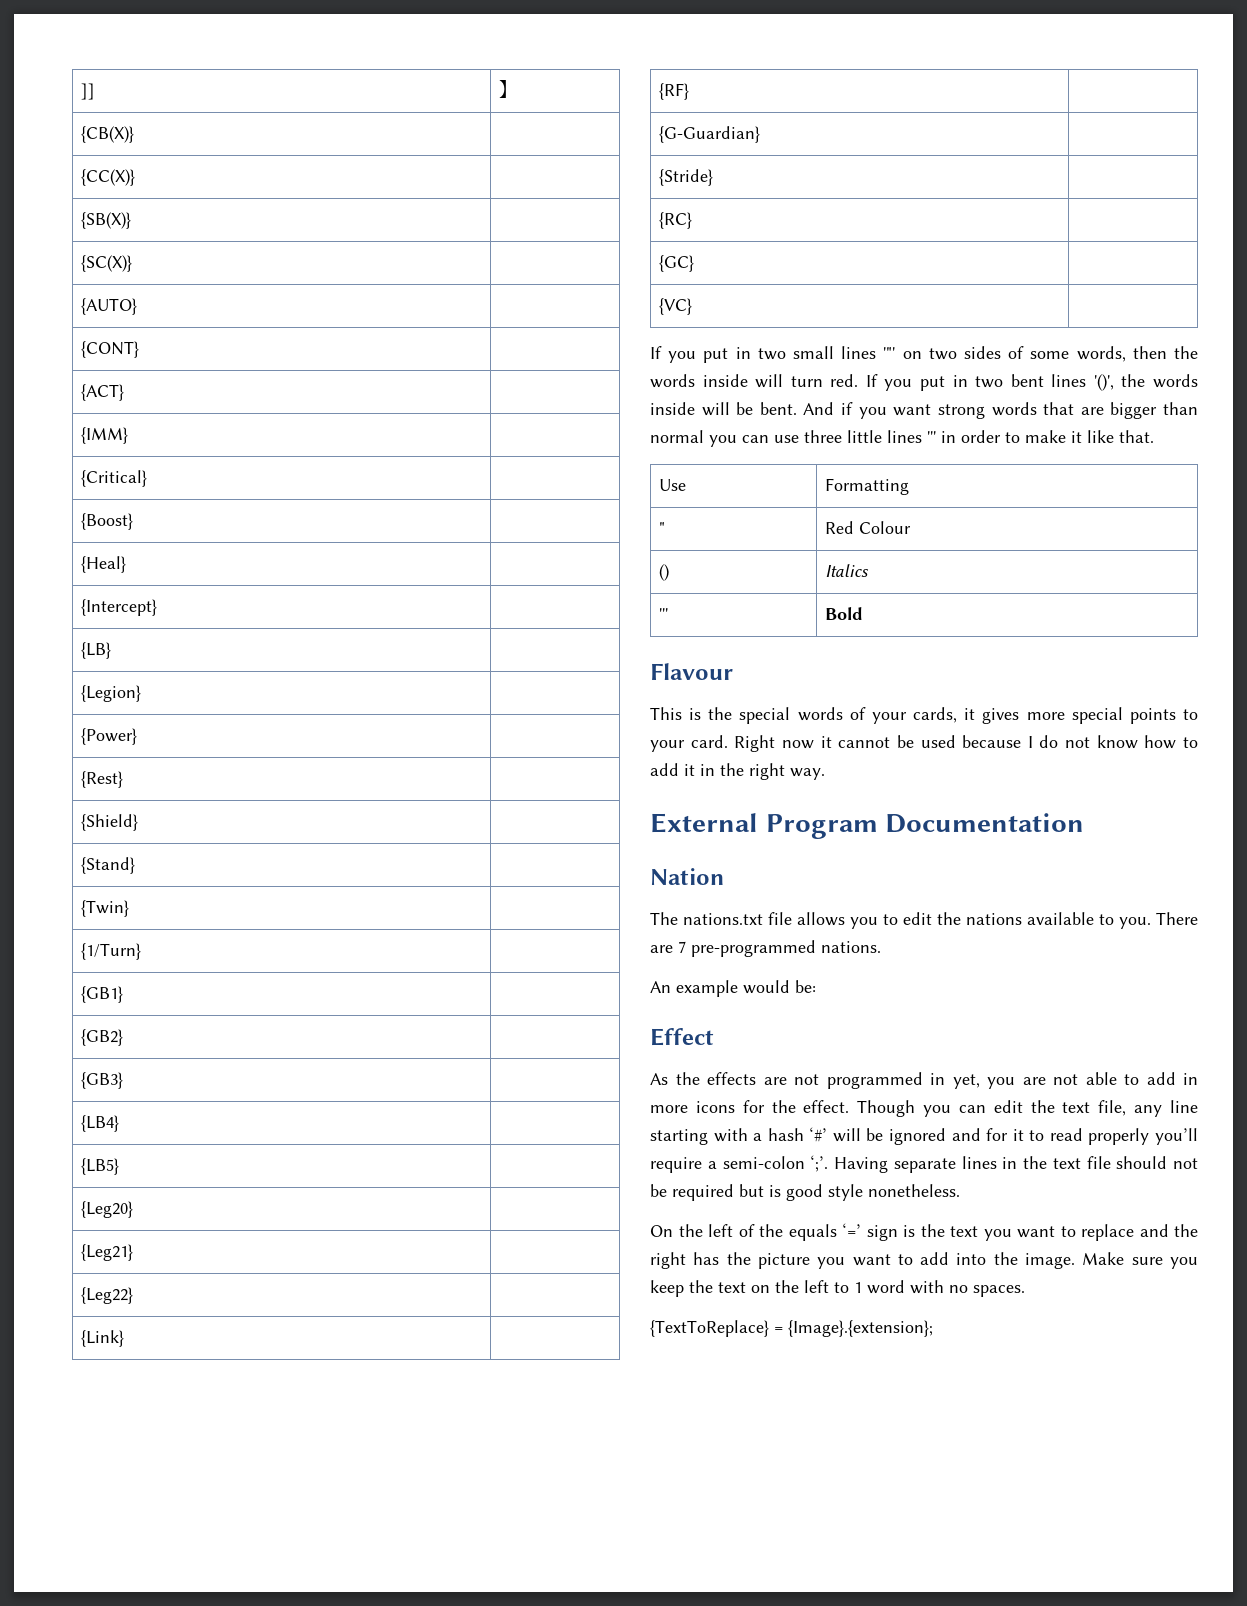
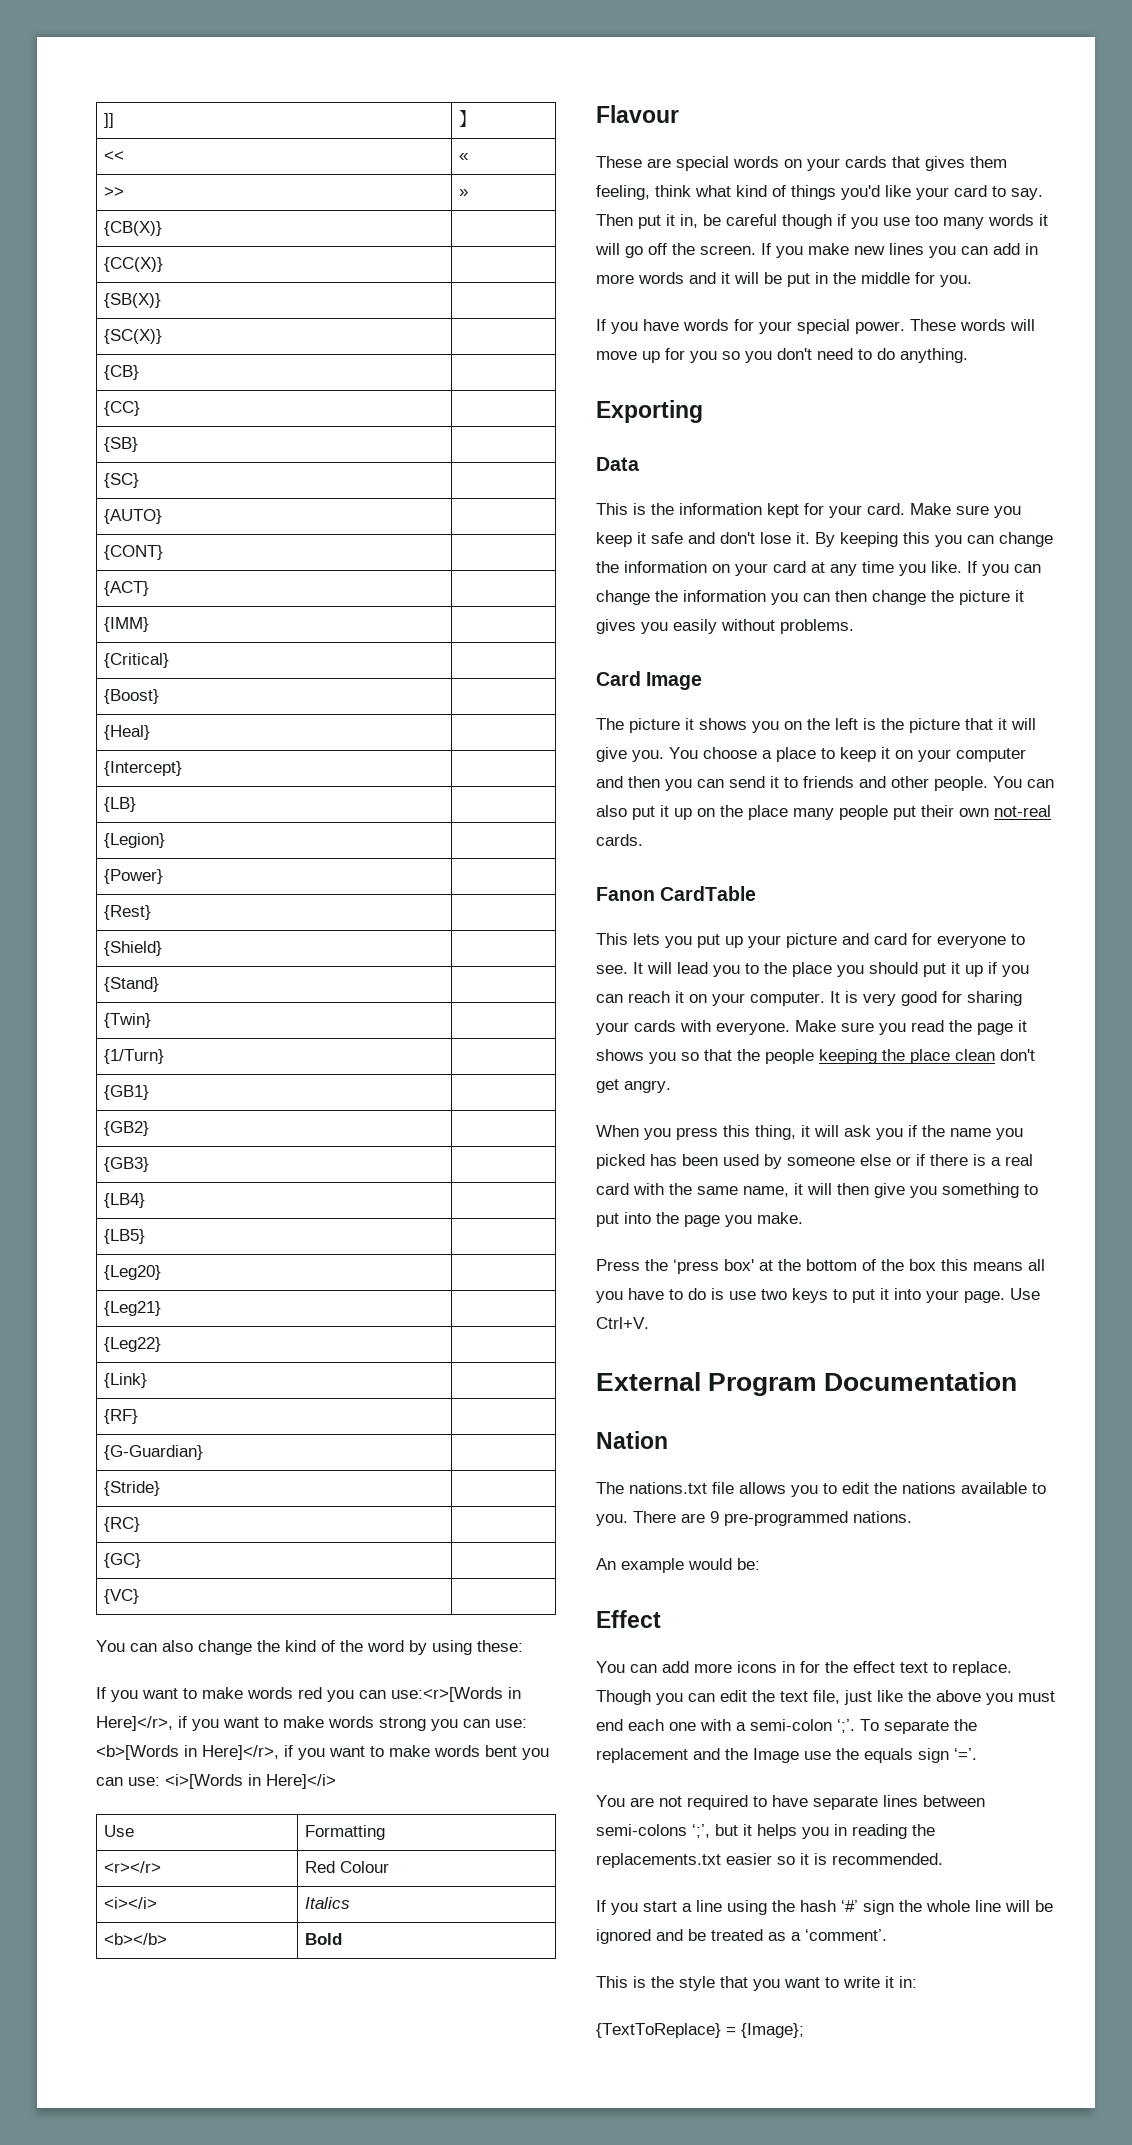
+ << | «
+ >> | »
+ {CB} |
+ {CC} |
+ {SB} |
+ {SC} |
- If you put in two small lines '"' on two sides of some words, then the words inside will turn red. If you put in two bent lines '()', the words inside will be bent. And if you want strong words that are bigger than normal you can use three little lines ''' in order to make it like that.
+ You can also change the kind of the word by using these:
+ If you want to make words red you can use:<r>[Words in Here]</r>, if you want to make words strong you can use: <b>[Words in Here]</r>, if you want to make words bent you can use: <i>[Words in Here]</i>
- " | Red Colour
+ <r></r> | Red Colour
- () | Italics
+ <i></i> | Italics
- ''' | Bold
+ <b></b> | Bold
- This is the special words of your cards, it gives more special points to your card. Right now it cannot be used because I do not know how to add it in the right way.
+ These are special words on your cards that gives them feeling, think what kind of things you'd like your card to say. Then put it in, be careful though if you use too many words it will go off the screen. If you make new lines you can add in more words and it will be put in the middle for you.
+ If you have words for your special power. These words will move up for you so you don't need to do anything.
+ Exporting
+ Data
+ This is the information kept for your card. Make sure you keep it safe and don't lose it. By keeping this you can change the information on your card at any time you like. If you can change the information you can then change the picture it gives you easily without problems.
+ Card Image
+ The picture it shows you on the left is the picture that it will give you. You choose a place to keep it on your computer and then you can send it to friends and other people. You can also put it up on the place many people put their own not-real cards.
+ Fanon CardTable
+ This lets you put up your picture and card for everyone to see. It will lead you to the place you should put it up if you can reach it on your computer. It is very good for sharing your cards with everyone. Make sure you read the page it shows you so that the people keeping the place clean don't get angry.
+ When you press this thing, it will ask you if the name you picked has been used by someone else or if there is a real card with the same name, it will then give you something to put into the page you make.
+ Press the ‘press box' at the bottom of the box this means all you have to do is use two keys to put it into your page. Use Ctrl+V.
- There are 7 pre-programmed nations.
+ There are 9 pre-programmed nations.
- As the effects are not programmed in yet, you are not able to add in more icons for the effect.
+ You can add more icons in for the effect text to replace.
- Though you can edit the text file, any line starting with a hash ‘#’ will be ignored and for it to read properly you’ll require a semi-colon ‘;’. Having separate lines in the text file should not be required but is good style nonetheless.
- On the left of the equals ‘=’ sign is the text you want to replace and the right has the picture you want to add into the image. Make sure you keep the text on the left to 1 word with no spaces.
+ Though you can edit the text file, just like the above you must end each one with a semi-colon ‘;’. To separate the replacement and the Image use the equals sign ‘=’.
+ You are not required to have separate lines between semi-colons ‘;’, but it helps you in reading the replacements.txt easier so it is recommended.
+ If you start a line using the hash ‘#’ sign the whole line will be ignored and be treated as a ‘comment’.
+ This is the style that you want to write it in:
- {TextToReplace} = {Image}.{extension};
+ {TextToReplace} = {Image};

